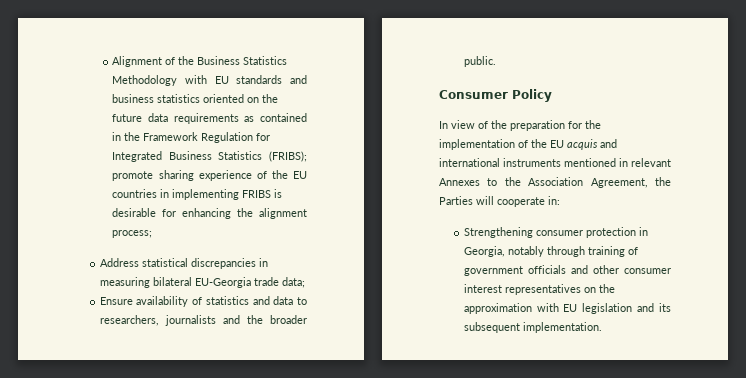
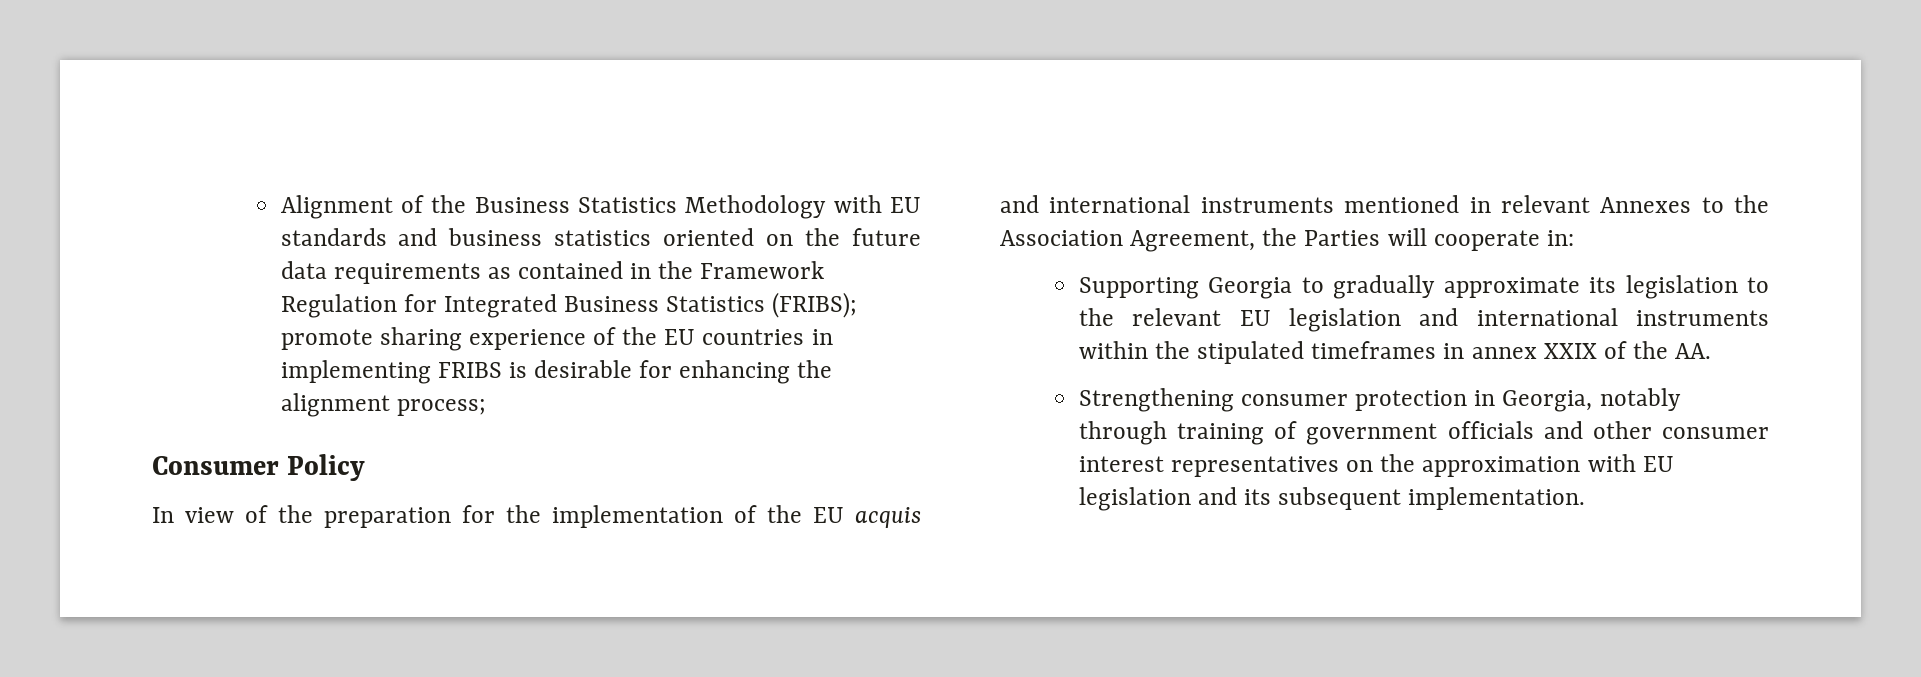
- Address statistical discrepancies in measuring bilateral EU-Georgia trade data;
- Ensure availability of statistics and data to researchers, journalists and the broader public.
+ Supporting Georgia to gradually approximate its legislation to the relevant EU legislation and international instruments within the stipulated timeframes in annex XXIX of the AA.

